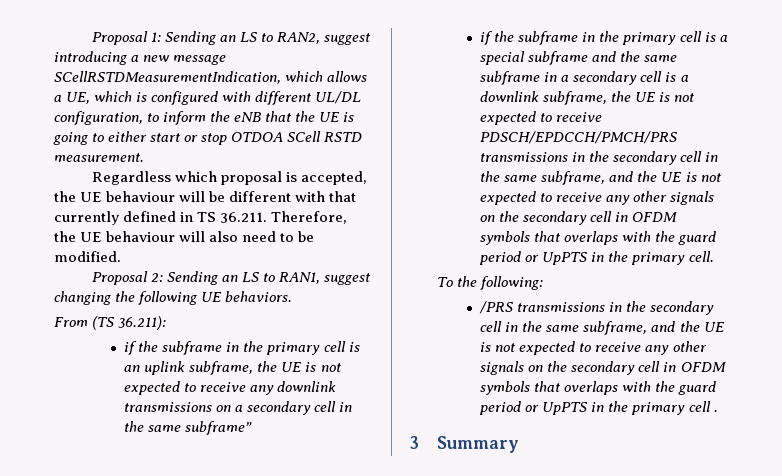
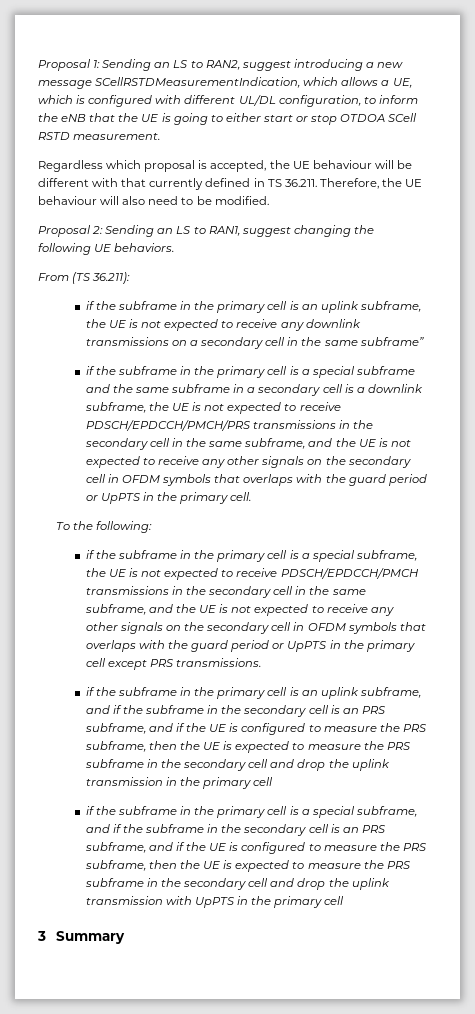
- /PRS transmissions in the secondary cell in the same subframe, and the UE is not expected to receive any other signals on the secondary cell in OFDM symbols that overlaps with the guard period or UpPTS in the primary cell .
+ if the subframe in the primary cell is a special subframe, the UE is not expected to receive PDSCH/EPDCCH/PMCH transmissions in the secondary cell in the same subframe, and the UE is not expected to receive any other signals on the secondary cell in OFDM symbols that overlaps with the guard period or UpPTS in the primary cell except PRS transmissions.
+ if the subframe in the primary cell is an uplink subframe, and if the subframe in the secondary cell is an PRS subframe, and if the UE is configured to measure the PRS subframe, then the UE is expected to measure the PRS subframe in the secondary cell and drop the uplink transmission in the primary cell
+ if the subframe in the primary cell is a special subframe, and if the subframe in the secondary cell is an PRS subframe, and if the UE is configured to measure the PRS subframe, then the UE is expected to measure the PRS subframe in the secondary cell and drop the uplink transmission with UpPTS in the primary cell

